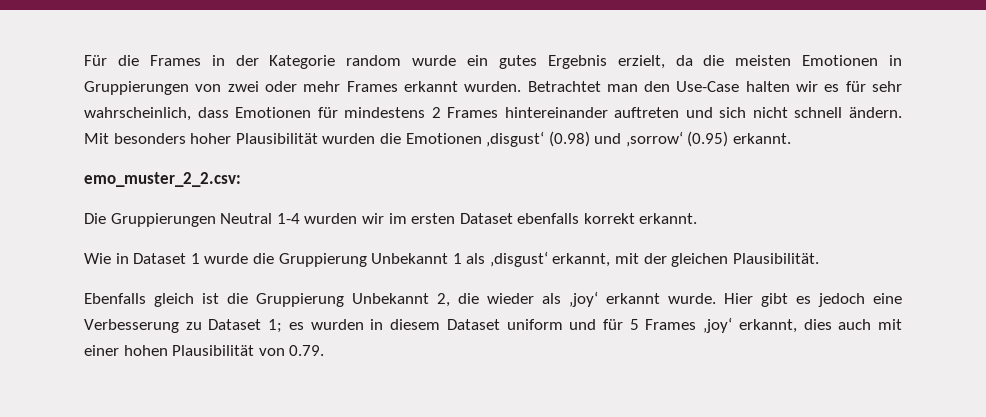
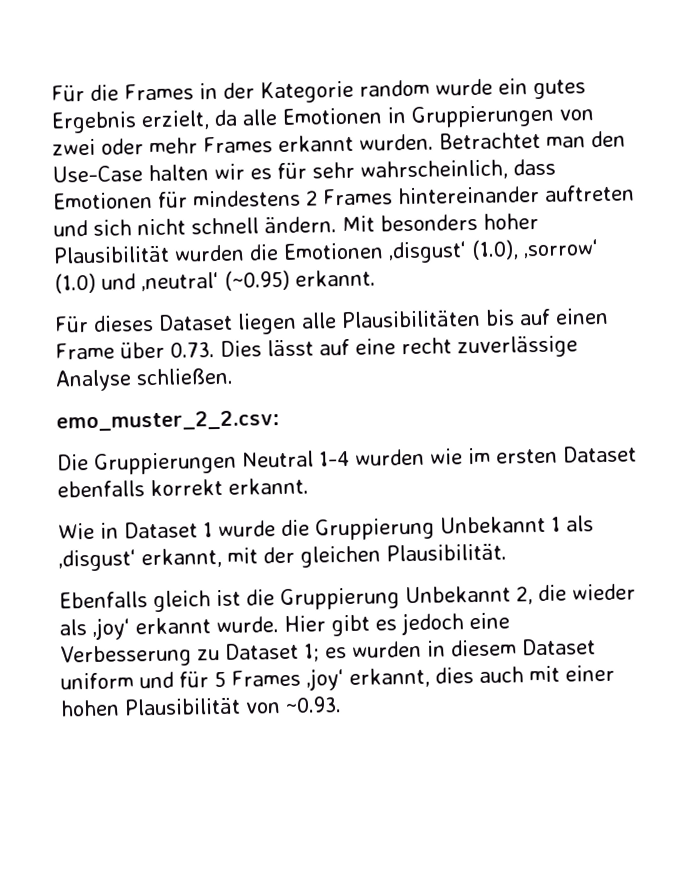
- Für die Frames in der Kategorie random wurde ein gutes Ergebnis erzielt, da die meisten Emotionen in Gruppierungen von zwei oder mehr Frames erkannt wurden.
+ Für die Frames in der Kategorie random wurde ein gutes Ergebnis erzielt, da alle Emotionen in Gruppierungen von zwei oder mehr Frames erkannt wurden.
- Mit besonders hoher Plausibilität wurden die Emotionen ‚disgust‘ (0.98) und ‚sorrow‘ (0.95) erkannt.
+ Mit besonders hoher Plausibilität wurden die Emotionen ‚disgust‘ (1.0), ‚sorrow‘ (1.0) und ‚neutral‘ (~0.95) erkannt.
+ Für dieses Dataset liegen alle Plausibilitäten bis auf einen Frame über 0.73. Dies lässt auf eine recht zuverlässige Analyse schließen.
- Die Gruppierungen Neutral 1-4 wurden wir im ersten Dataset ebenfalls korrekt erkannt.
+ Die Gruppierungen Neutral 1-4 wurden wie im ersten Dataset ebenfalls korrekt erkannt.
- Hier gibt es jedoch eine Verbesserung zu Dataset 1; es wurden in diesem Dataset uniform und für 5 Frames ‚joy‘ erkannt, dies auch mit einer hohen Plausibilität von 0.79.
+ Hier gibt es jedoch eine Verbesserung zu Dataset 1; es wurden in diesem Dataset uniform und für 5 Frames ‚joy‘ erkannt, dies auch mit einer hohen Plausibilität von ~0.93.

